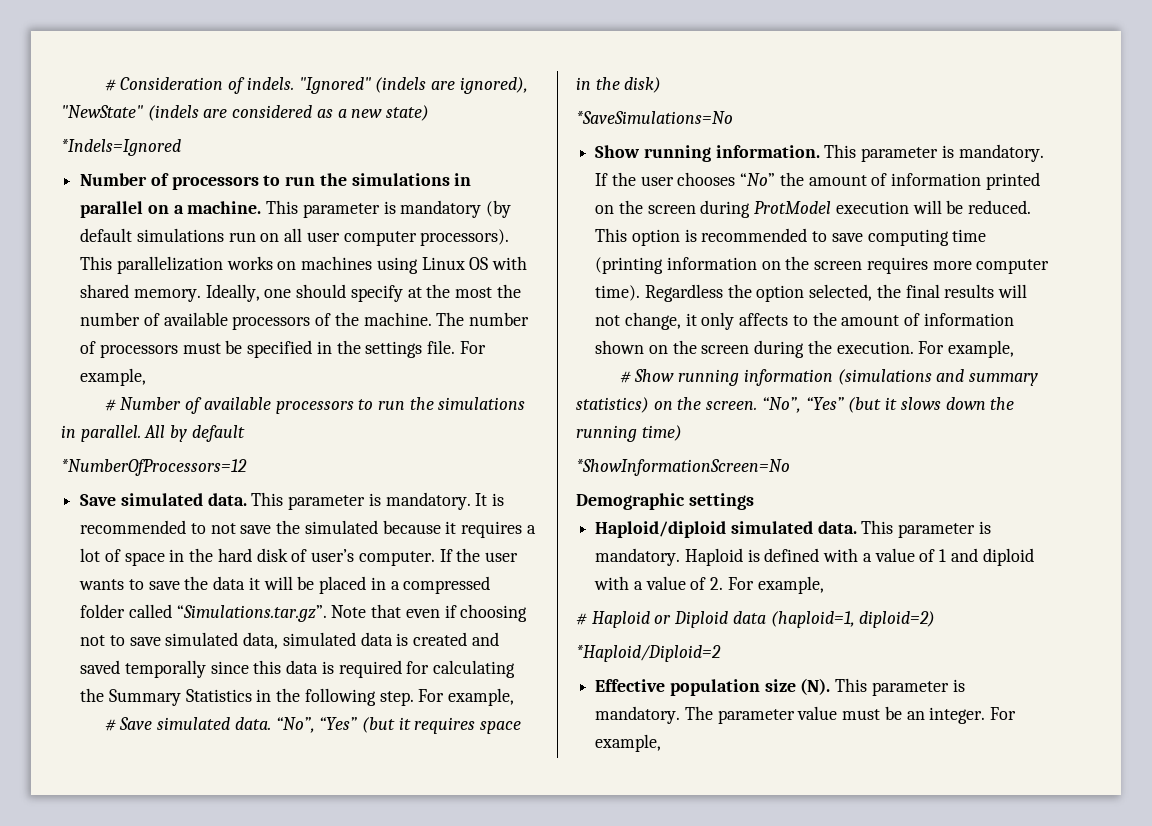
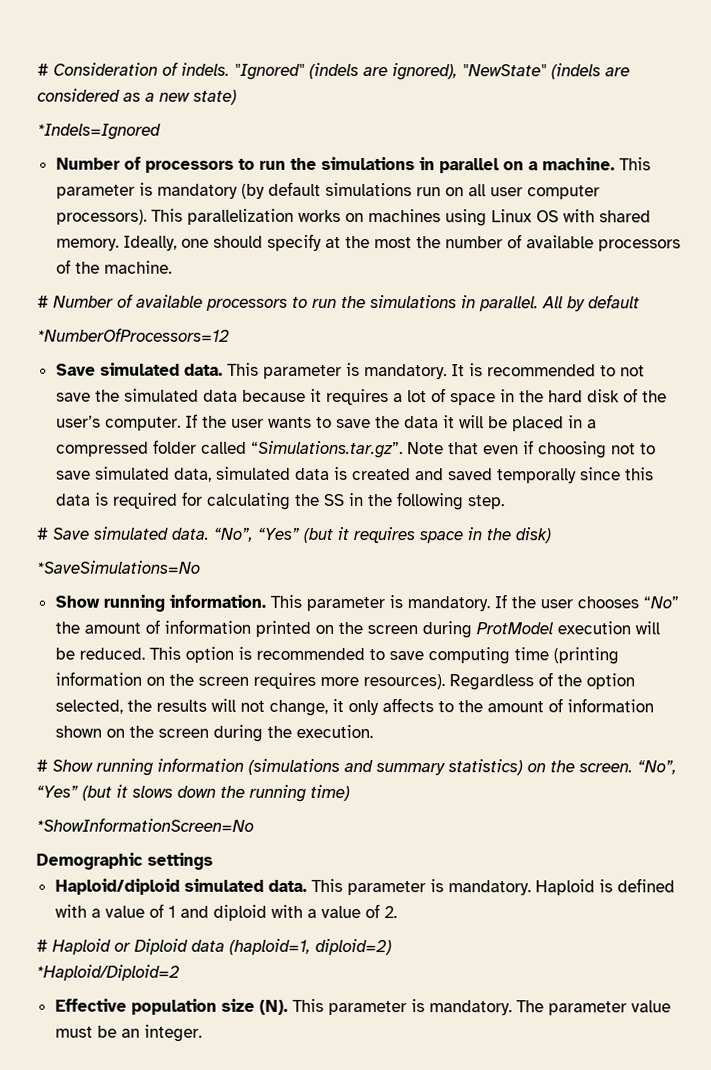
- The number of processors must be specified in the settings file. For example,
- It is recommended to not save the simulated because it requires a lot of space in the hard disk of user’s computer.
+ It is recommended to not save the simulated data because it requires a lot of space in the hard disk of the user’s computer.
- If the user wants to save the data it will be placed in a compressed folder called “Simulations.tar.gz”. Note that even if choosing not to save simulated data, simulated data is created and saved temporally since this data is required for calculating the Summary Statistics in the following step. For example,
+ If the user wants to save the data it will be placed in a compressed folder called “Simulations.tar.gz”. Note that even if choosing not to save simulated data, simulated data is created and saved temporally since this data is required for calculating the SS in the following step.
- This option is recommended to save computing time (printing information on the screen requires more computer time). Regardless the option selected, the final results will not change, it only affects to the amount of information shown on the screen during the execution. For example,
+ This option is recommended to save computing time (printing information on the screen requires more resources). Regardless of the option selected, the results will not change, it only affects to the amount of information shown on the screen during the execution.
- Haploid is defined with a value of 1 and diploid with a value of 2. For example,
+ Haploid is defined with a value of 1 and diploid with a value of 2.
- The parameter value must be an integer. For example,
+ The parameter value must be an integer.

